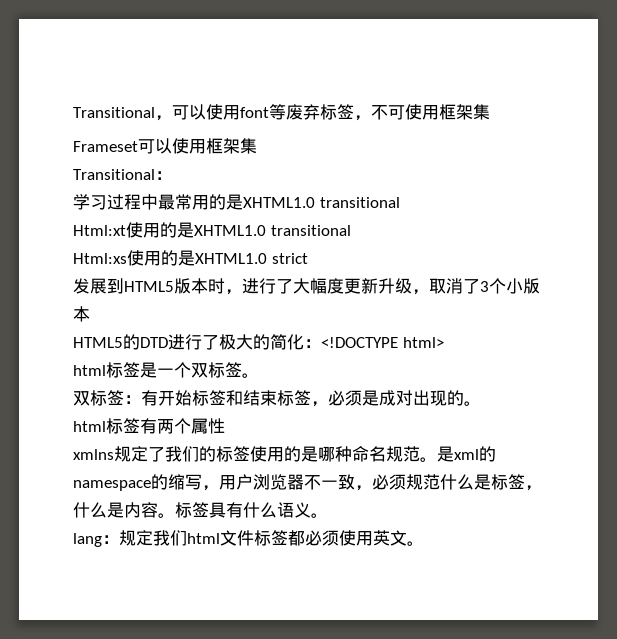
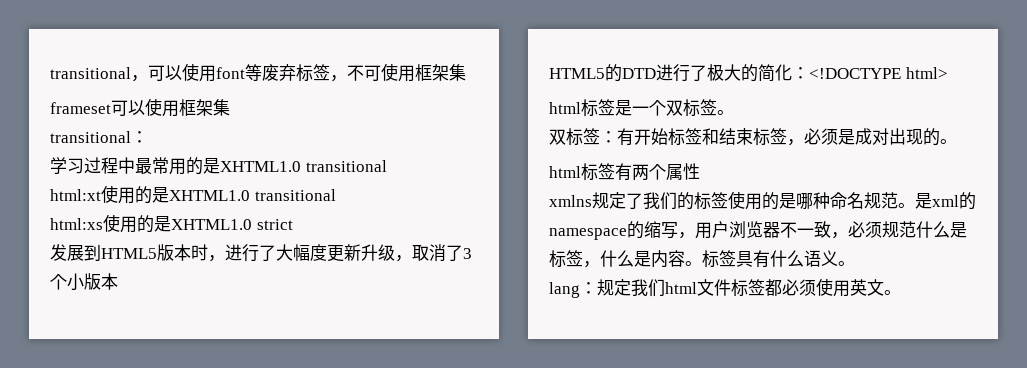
- Transitional，可以使用font等废弃标签，不可使用框架集
+ transitional，可以使用font等废弃标签，不可使用框架集
- Frameset可以使用框架集
+ frameset可以使用框架集
- Transitional：
+ transitional：
- Html:xt使用的是XHTML1.0 transitional
+ html:xt使用的是XHTML1.0 transitional
- Html:xs使用的是XHTML1.0 strict
+ html:xs使用的是XHTML1.0 strict

